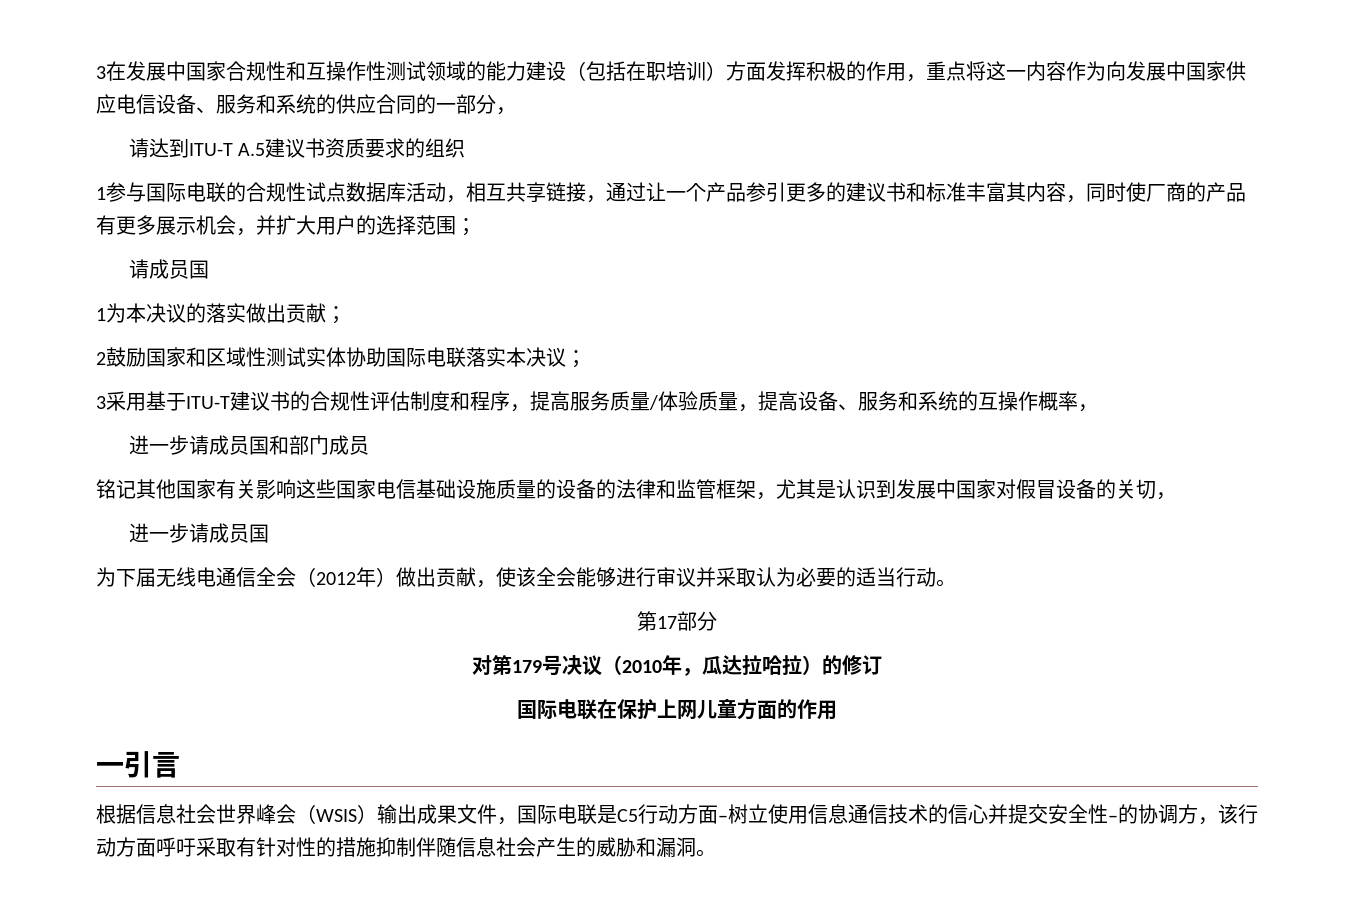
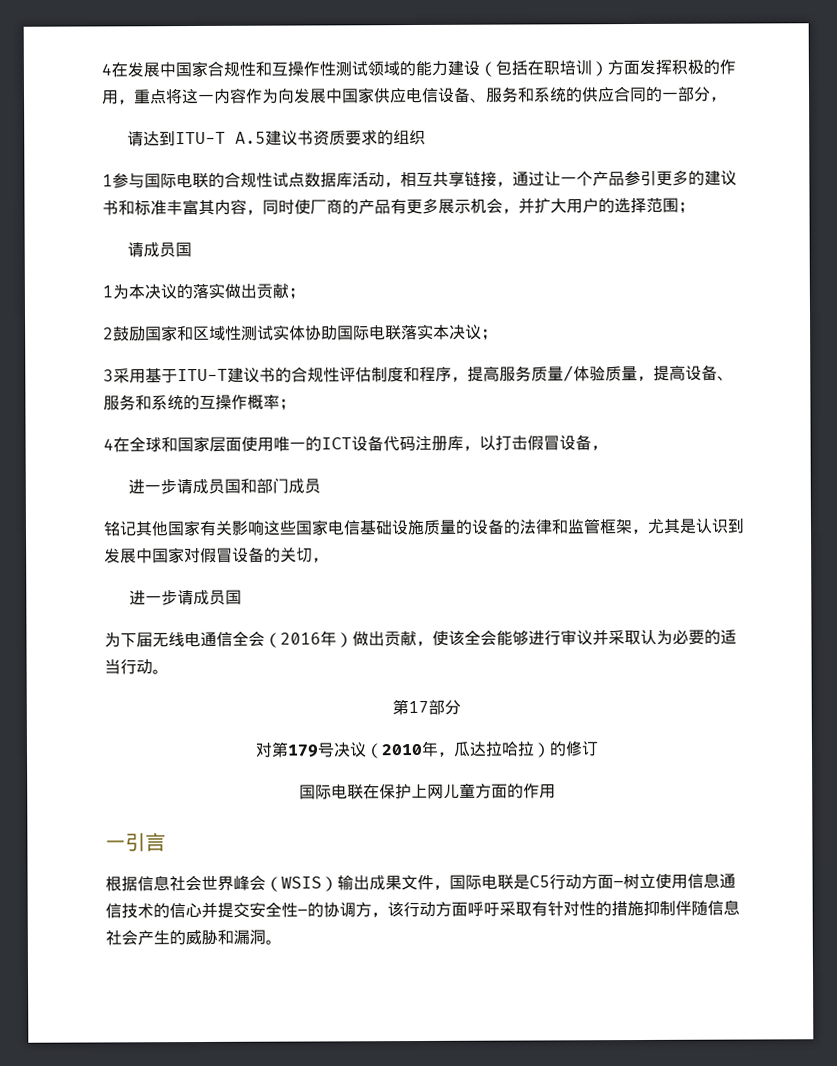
- 3在发展中国家合规性和互操作性测试领域的能力建设（包括在职培训）方面发挥积极的作用，重点将这一内容作为向发展中国家供应电信设备、服务和系统的供应合同的一部分，
+ 4在发展中国家合规性和互操作性测试领域的能力建设（包括在职培训）方面发挥积极的作用，重点将这一内容作为向发展中国家供应电信设备、服务和系统的供应合同的一部分，
- 3采用基于ITU-T建议书的合规性评估制度和程序，提高服务质量/体验质量，提高设备、服务和系统的互操作概率，
+ 3采用基于ITU-T建议书的合规性评估制度和程序，提高服务质量/体验质量，提高设备、服务和系统的互操作概率；
+ 4在全球和国家层面使用唯一的ICT设备代码注册库，以打击假冒设备，
- 为下届无线电通信全会（2012年）做出贡献，使该全会能够进行审议并采取认为必要的适当行动。
+ 为下届无线电通信全会（2016年）做出贡献，使该全会能够进行审议并采取认为必要的适当行动。

